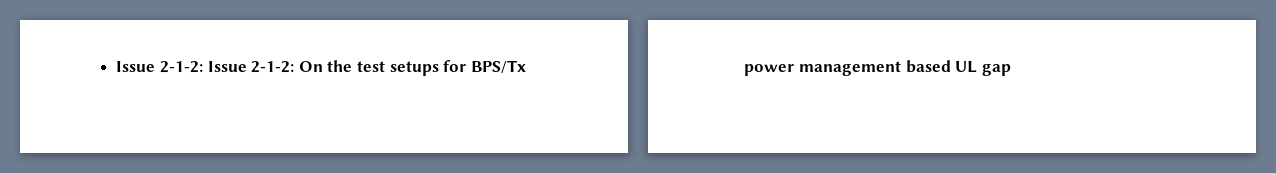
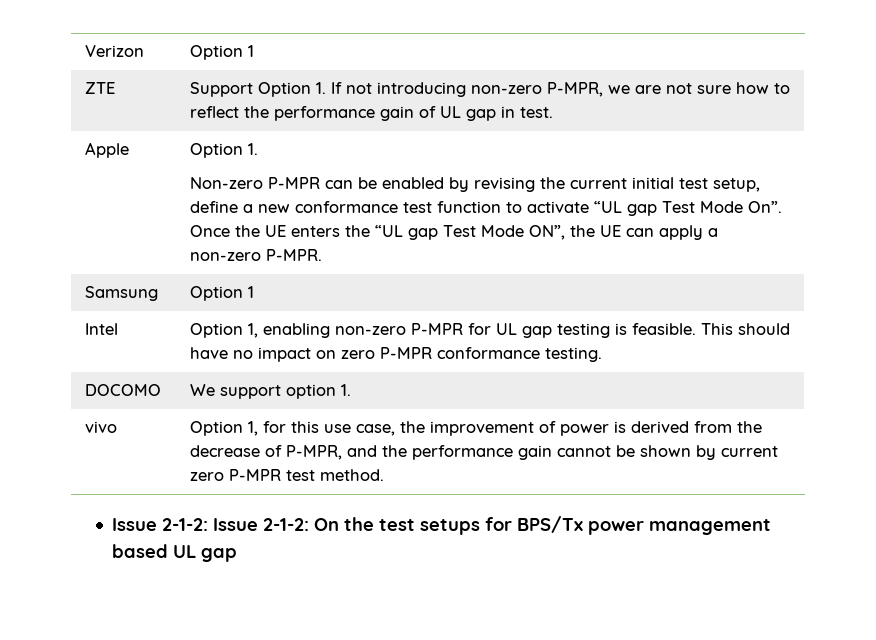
+ Verizon | Option 1
+ ZTE | Support Option 1. If not introducing non-zero P-MPR, we are not sure how to reflect the performance gain of UL gap in test.
+ Apple | Option 1.
+ Non-zero P-MPR can be enabled by revising the current initial test setup, define a new conformance test function to activate “UL gap Test Mode On”. Once the UE enters the “UL gap Test Mode ON”, the UE can apply a non-zero P-MPR.
+ Samsung | Option 1
+ Intel | Option 1, enabling non-zero P-MPR for UL gap testing is feasible. This should have no impact on zero P-MPR conformance testing.
+ DOCOMO | We support option 1.
+ vivo | Option 1, for this use case, the improvement of power is derived from the decrease of P-MPR, and the performance gain cannot be shown by current zero P-MPR test method.

